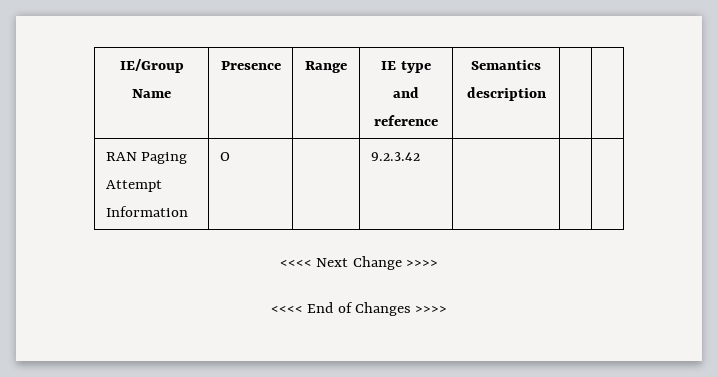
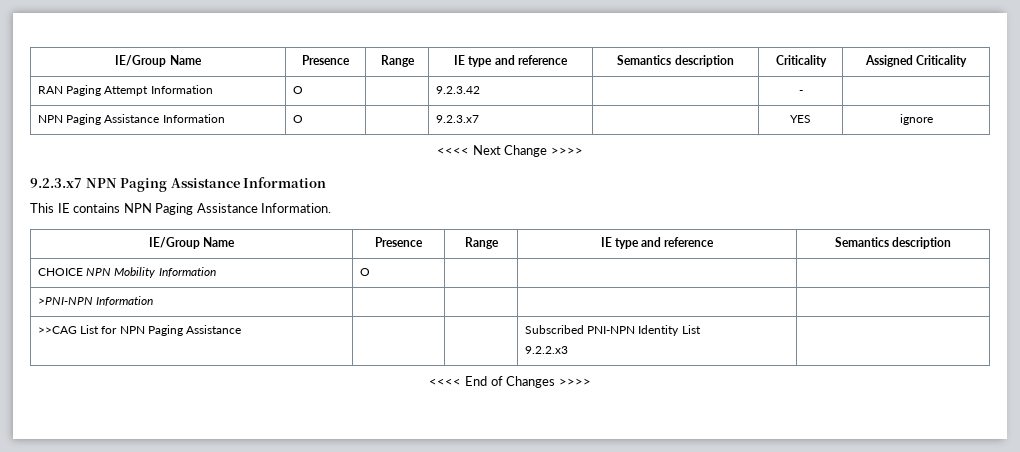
- IE/Group Name | Presence | Range | IE type and reference | Semantics description | |
+ IE/Group Name | Presence | Range | IE type and reference | Semantics description | Criticality | Assigned Criticality
- RAN Paging Attempt Information | O | | 9.2.3.42 | | |
+ RAN Paging Attempt Information | O | | 9.2.3.42 | | - |
+ NPN Paging Assistance Information | O | | 9.2.3.x7 | | YES | ignore
  <<<< Next Change >>>>
+ 9.2.3.x7 NPN Paging Assistance Information
+ This IE contains NPN Paging Assistance Information.
+ IE/Group Name | Presence | Range | IE type and reference | Semantics description
+ CHOICE NPN Mobility Information | O | | |
+ >PNI-NPN Information | | | |
+ >>CAG List for NPN Paging Assistance | | | Subscribed PNI-NPN Identity List
+ 9.2.2.x3 |

